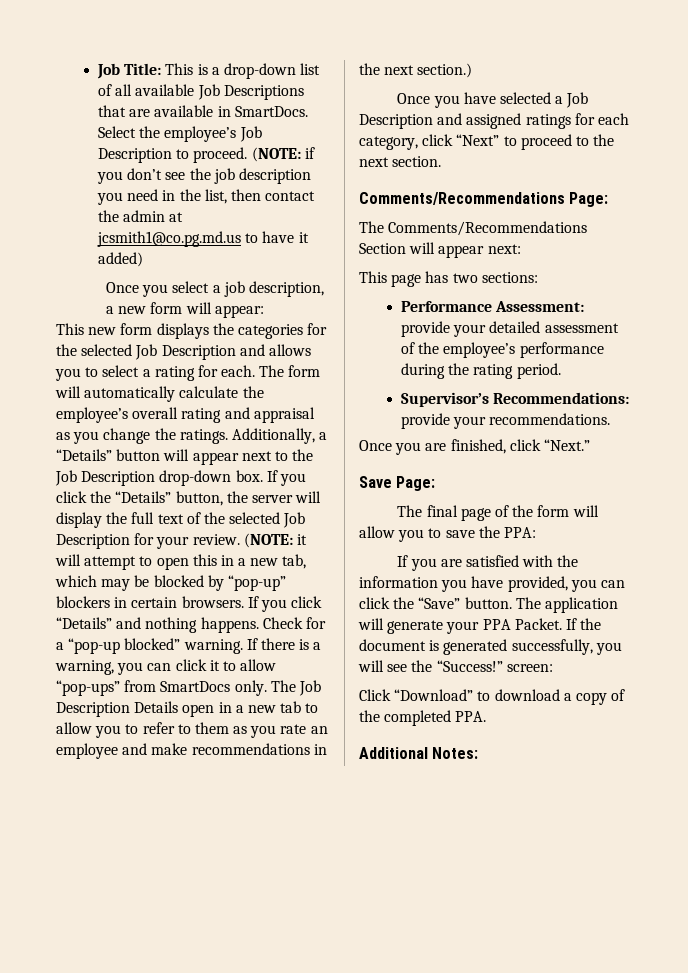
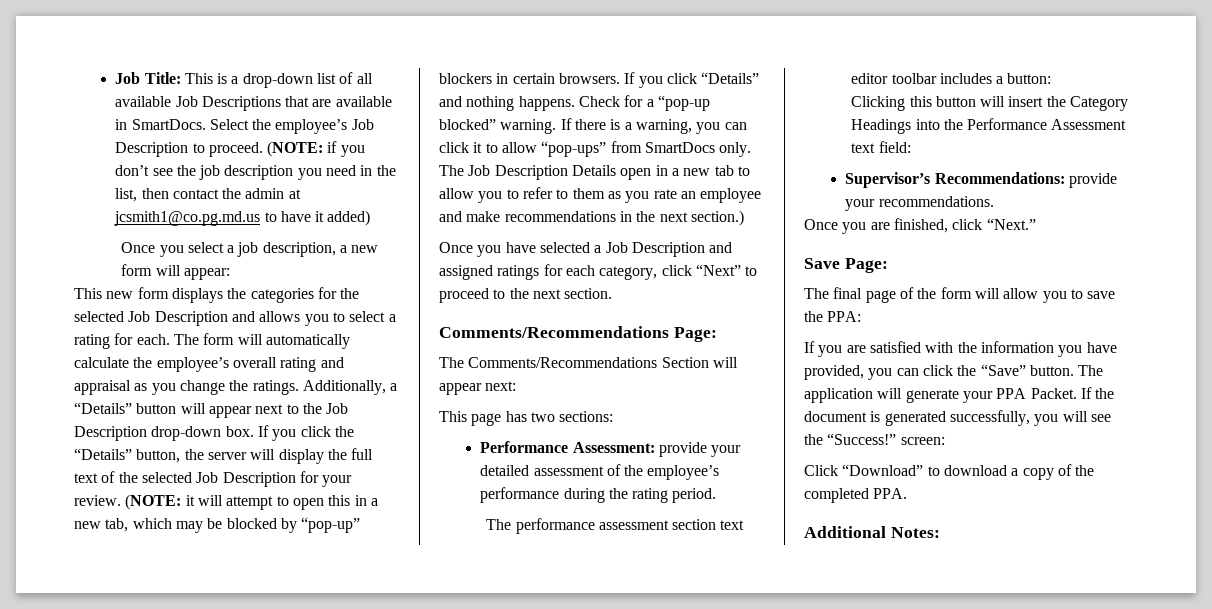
+ The performance assessment section text editor toolbar includes a button:
+ Clicking this button will insert the Category Headings into the Performance Assessment text field:

